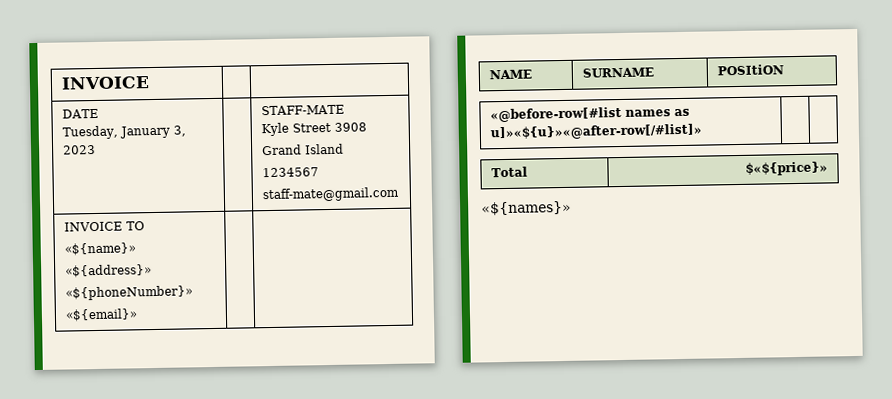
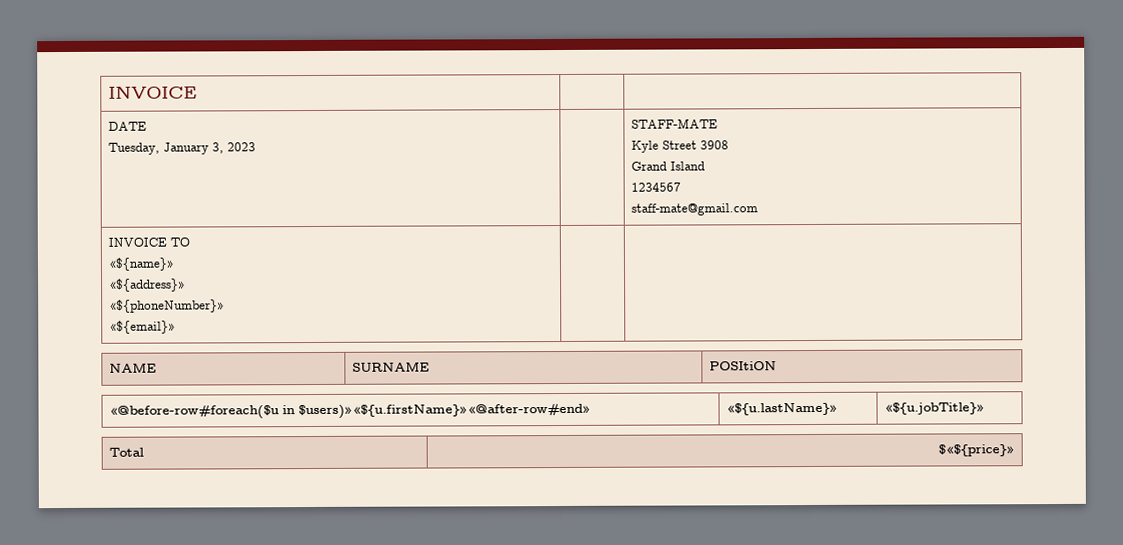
- «@before-row[#list names as u]»«${u}»«@after-row[/#list]» | |
+ «@before-row#foreach($u in $users)»«${u.firstName}»«@after-row#end» | «${u.lastName}» | «${u.jobTitle}»
- «${names}»

